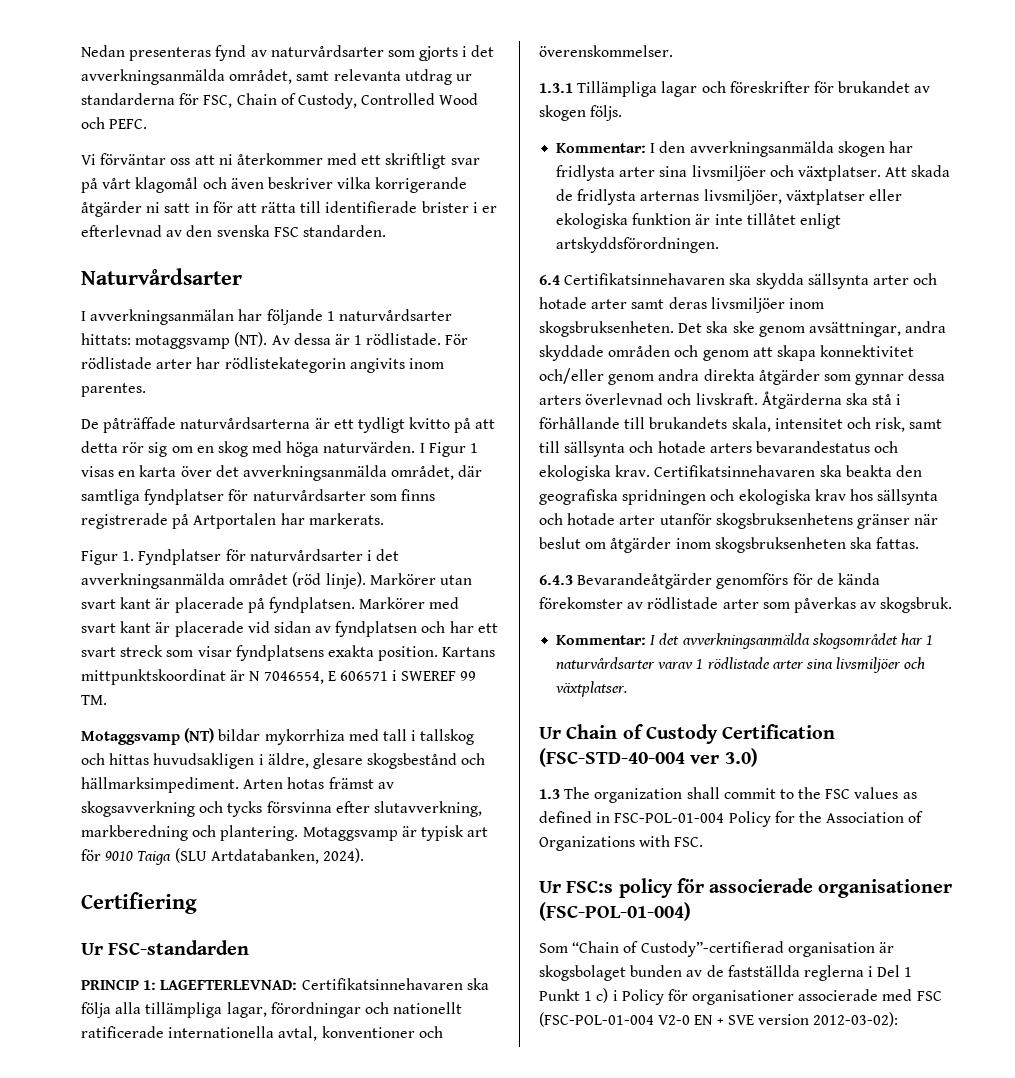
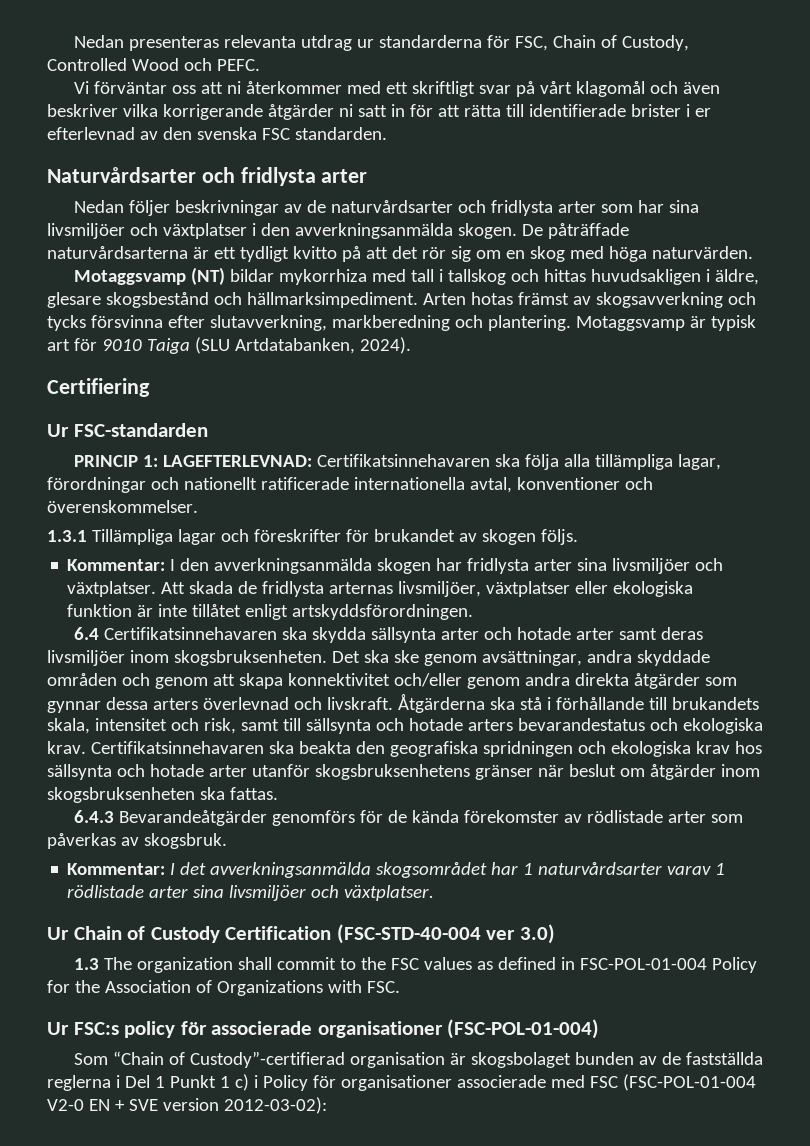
- Nedan presenteras fynd av naturvårdsarter som gjorts i det avverkningsanmälda området, samt relevanta utdrag ur standarderna för FSC, Chain of Custody, Controlled Wood och PEFC.
+ Nedan presenteras relevanta utdrag ur standarderna för FSC, Chain of Custody, Controlled Wood och PEFC.
- Naturvårdsarter
- I avverkningsanmälan har följande 1 naturvårdsarter hittats: motaggsvamp (NT). Av dessa är 1 rödlistade. För rödlistade arter har rödlistekategorin angivits inom parentes.
- De påträffade naturvårdsarterna är ett tydligt kvitto på att detta rör sig om en skog med höga naturvärden. I Figur 1 visas en karta över det avverkningsanmälda området, där samtliga fyndplatser för naturvårdsarter som finns registrerade på Artportalen har markerats.
- Figur 1. Fyndplatser för naturvårdsarter i det avverkningsanmälda området (röd linje). Markörer utan svart kant är placerade på fyndplatsen. Markörer med svart kant är placerade vid sidan av fyndplatsen och har ett svart streck som visar fyndplatsens exakta position. Kartans mittpunktskoordinat är N 7046554, E 606571 i SWEREF 99 TM.
+ Naturvårdsarter och fridlysta arter
+ Nedan följer beskrivningar av de naturvårdsarter och fridlysta arter som har sina livsmiljöer och växtplatser i den avverkningsanmälda skogen. De påträffade naturvårdsarterna är ett tydligt kvitto på att det rör sig om en skog med höga naturvärden.

